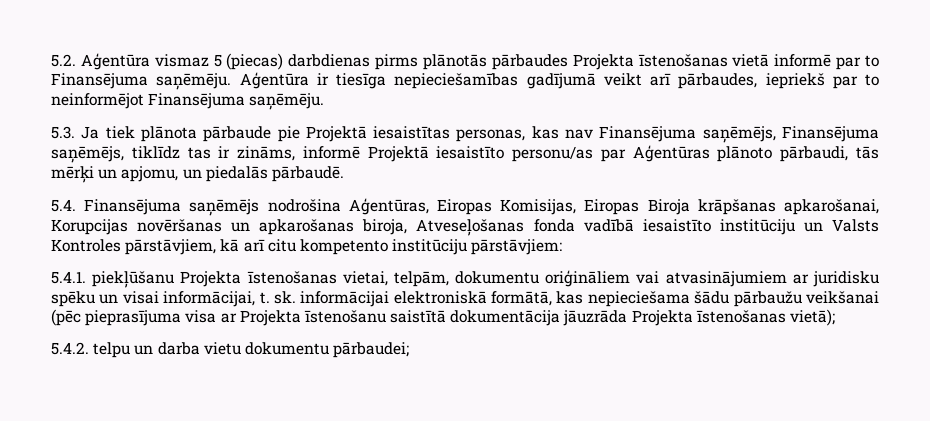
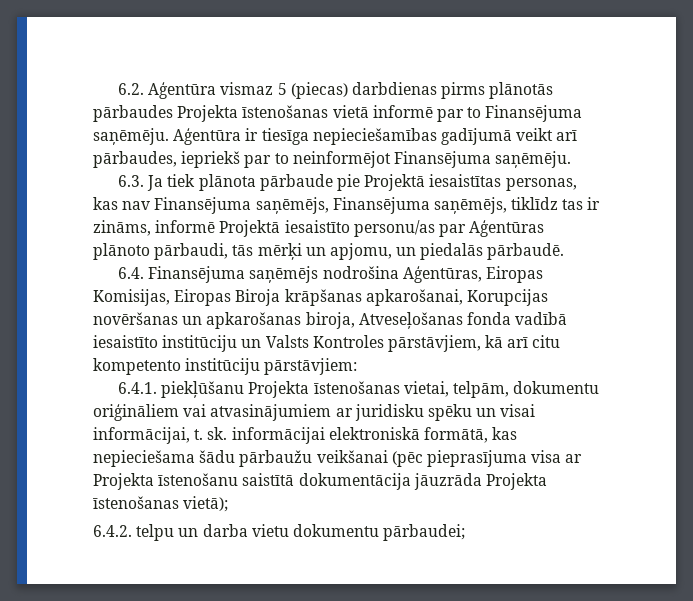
- 5.2. Aģentūra vismaz 5 (piecas) darbdienas pirms plānotās pārbaudes Projekta īstenošanas vietā informē par to Finansējuma saņēmēju.
+ 6.2. Aģentūra vismaz 5 (piecas) darbdienas pirms plānotās pārbaudes Projekta īstenošanas vietā informē par to Finansējuma saņēmēju.
- 5.3. Ja tiek plānota pārbaude pie Projektā iesaistītas personas, kas nav Finansējuma saņēmējs, Finansējuma saņēmējs, tiklīdz tas ir zināms, informē Projektā iesaistīto personu/as par Aģentūras plānoto pārbaudi, tās mērķi un apjomu, un piedalās pārbaudē.
+ 6.3. Ja tiek plānota pārbaude pie Projektā iesaistītas personas, kas nav Finansējuma saņēmējs, Finansējuma saņēmējs, tiklīdz tas ir zināms, informē Projektā iesaistīto personu/as par Aģentūras plānoto pārbaudi, tās mērķi un apjomu, un piedalās pārbaudē.
- 5.4. Finansējuma saņēmējs nodrošina Aģentūras, Eiropas Komisijas, Eiropas Biroja krāpšanas apkarošanai, Korupcijas novēršanas un apkarošanas biroja, Atveseļošanas fonda vadībā iesaistīto institūciju un Valsts Kontroles pārstāvjiem, kā arī citu kompetento institūciju pārstāvjiem:
+ 6.4. Finansējuma saņēmējs nodrošina Aģentūras, Eiropas Komisijas, Eiropas Biroja krāpšanas apkarošanai, Korupcijas novēršanas un apkarošanas biroja, Atveseļošanas fonda vadībā iesaistīto institūciju un Valsts Kontroles pārstāvjiem, kā arī citu kompetento institūciju pārstāvjiem:
- 5.4.1. piekļūšanu Projekta īstenošanas vietai, telpām, dokumentu oriģināliem vai atvasinājumiem ar juridisku spēku un visai informācijai, t. sk. informācijai elektroniskā formātā, kas nepieciešama šādu pārbaužu veikšanai (pēc pieprasījuma visa ar Projekta īstenošanu saistītā dokumentācija jāuzrāda Projekta īstenošanas vietā);
+ 6.4.1. piekļūšanu Projekta īstenošanas vietai, telpām, dokumentu oriģināliem vai atvasinājumiem ar juridisku spēku un visai informācijai, t. sk. informācijai elektroniskā formātā, kas nepieciešama šādu pārbaužu veikšanai (pēc pieprasījuma visa ar Projekta īstenošanu saistītā dokumentācija jāuzrāda Projekta īstenošanas vietā);
- 5.4.2. telpu un darba vietu dokumentu pārbaudei;
+ 6.4.2. telpu un darba vietu dokumentu pārbaudei;

